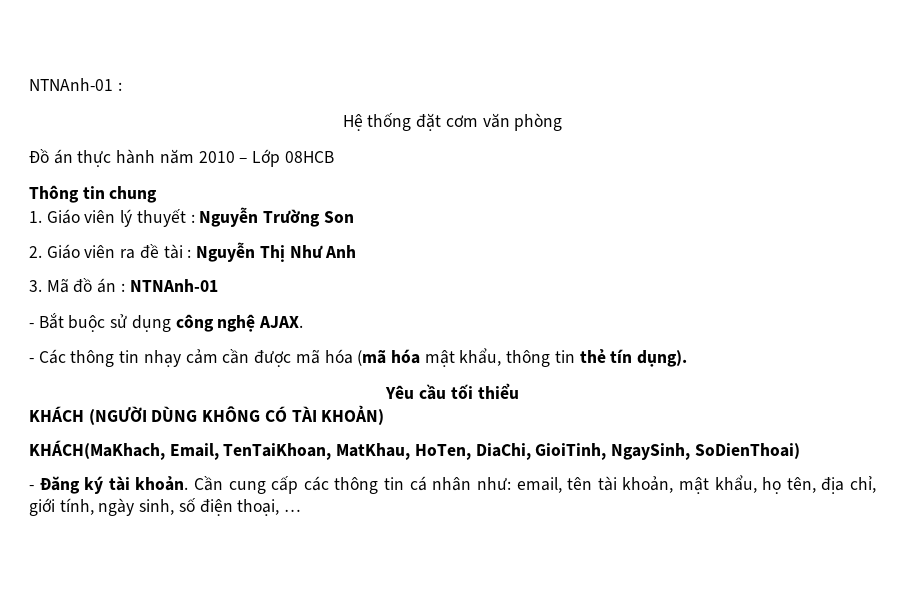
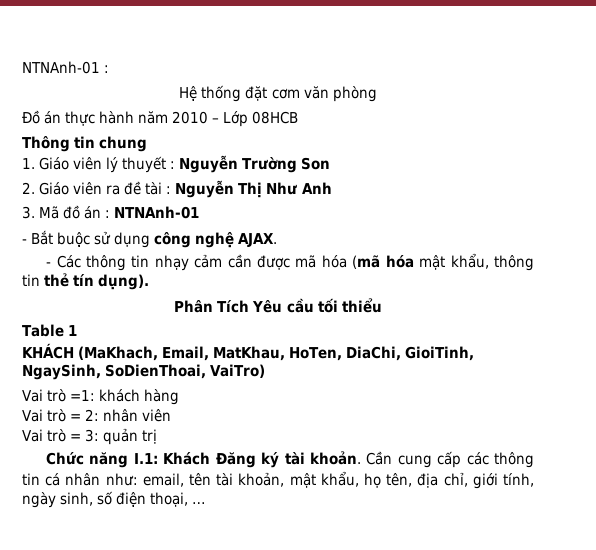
- Yêu cầu tối thiểu
+ Phân Tích Yêu cầu tối thiểu
+ Table 1
- KHÁCH (NGƯỜI DÙNG KHÔNG CÓ TÀI KHOẢN)
- KHÁCH(MaKhach, Email, TenTaiKhoan, MatKhau, HoTen, DiaChi, GioiTinh, NgaySinh, SoDienThoai)
- - Đăng ký tài khoản.
+ KHÁCH (MaKhach, Email, MatKhau, HoTen, DiaChi, GioiTinh, NgaySinh, SoDienThoai, VaiTro)
+ Vai trò =1: khách hàng
+ Vai trò = 2: nhân viên
+ Vai trò = 3: quản trị
+ Chức năng I.1: Khách Đăng ký tài khoản.

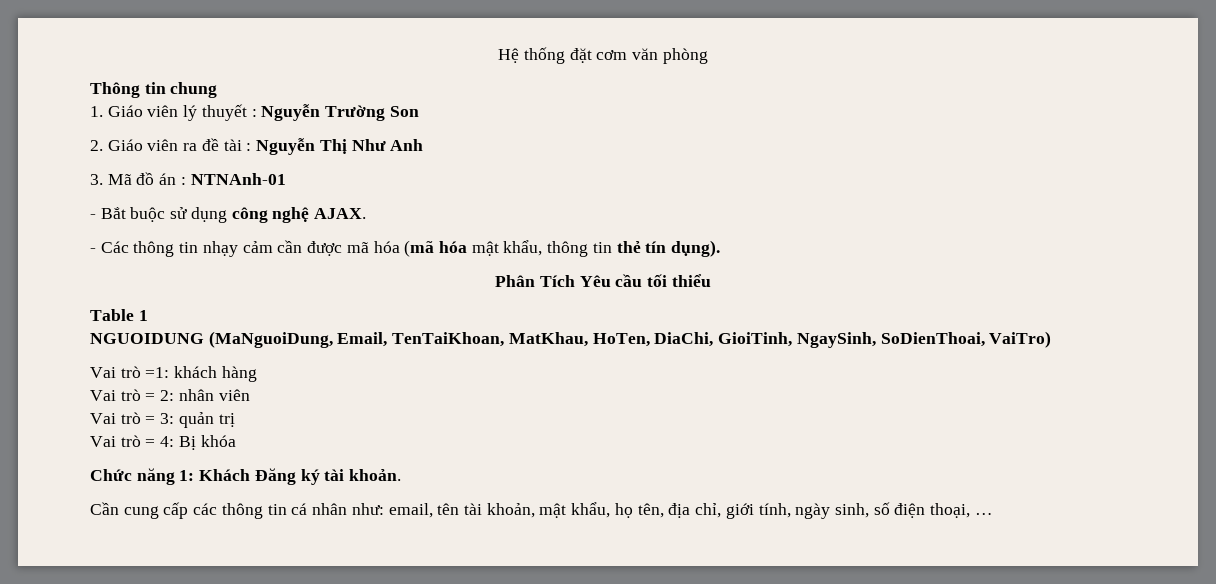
- NTNAnh-01 :
- Đồ án thực hành năm 2010 – Lớp 08HCB
- KHÁCH (MaKhach, Email, MatKhau, HoTen, DiaChi, GioiTinh, NgaySinh, SoDienThoai, VaiTro)
+ NGUOIDUNG (MaNguoiDung, Email, TenTaiKhoan, MatKhau, HoTen, DiaChi, GioiTinh, NgaySinh, SoDienThoai, VaiTro)
+ Vai trò = 4: Bị khóa
- Chức năng I.1: Khách Đăng ký tài khoản. Cần cung cấp các thông tin cá nhân như: email, tên tài khoản, mật khẩu, họ tên, địa chỉ, giới tính, ngày sinh, số điện thoại, …
+ Chức năng 1: Khách Đăng ký tài khoản.
+ Cần cung cấp các thông tin cá nhân như: email, tên tài khoản, mật khẩu, họ tên, địa chỉ, giới tính, ngày sinh, số điện thoại, …

